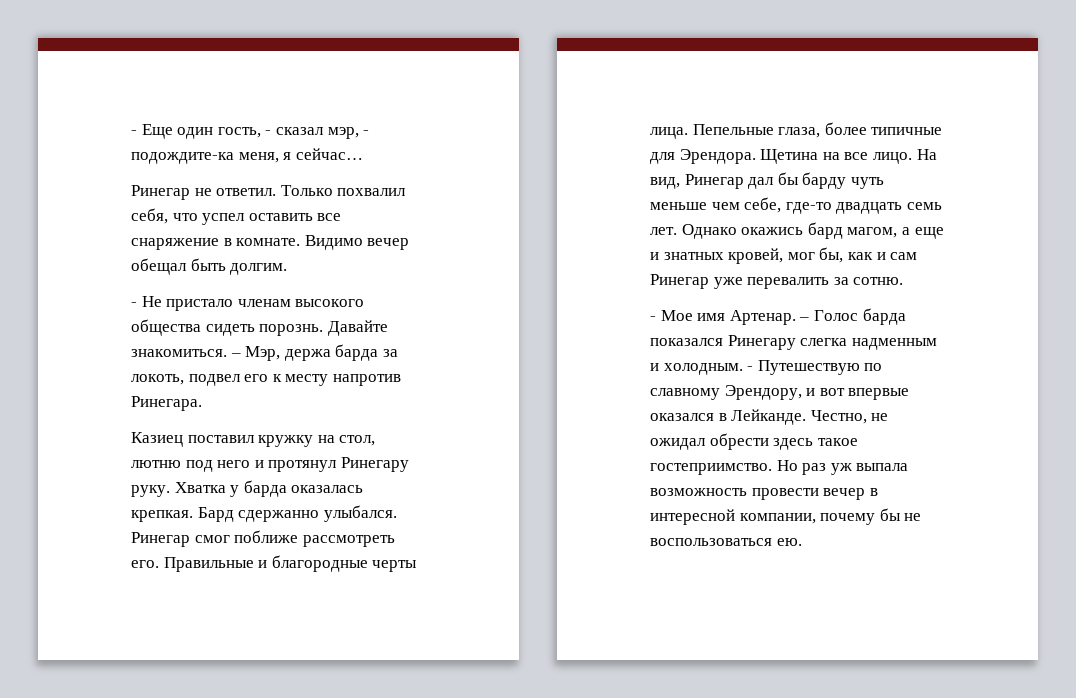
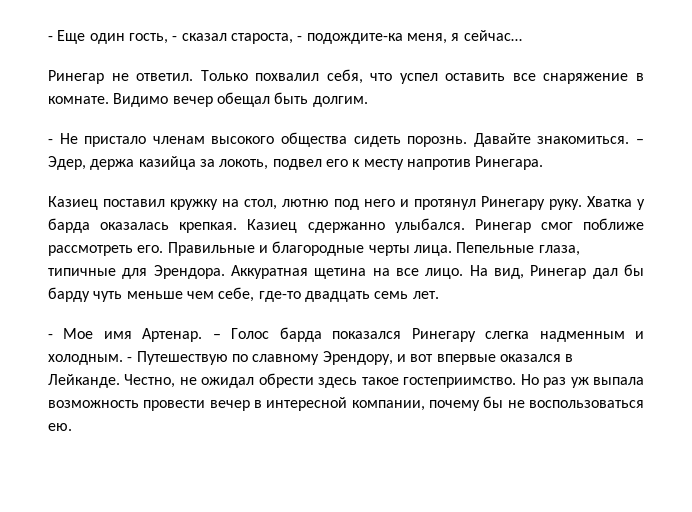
- - Еще один гость, - сказал мэр, - подождите-ка меня, я сейчас…
+ - Еще один гость, - сказал староста, - подождите-ка меня, я сейчас…
- – Мэр, держа барда за локоть, подвел его к месту напротив Ринегара.
+ – Эдер, держа казийца за локоть, подвел его к месту напротив Ринегара.
- Бард сдержанно улыбался.
+ Казиец сдержанно улыбался.
- Пепельные глаза, более типичные для Эрендора.
+ Пепельные глаза, типичные для Эрендора.
- Щетина на все лицо.
+ Аккуратная щетина на все лицо.
- Однако окажись бард магом, а еще и знатных кровей, мог бы, как и сам Ринегар уже перевалить за сотню.

